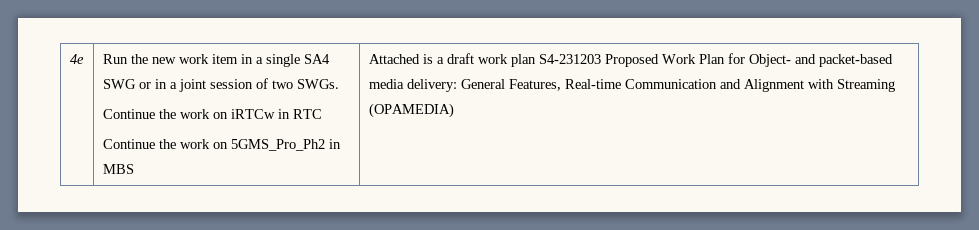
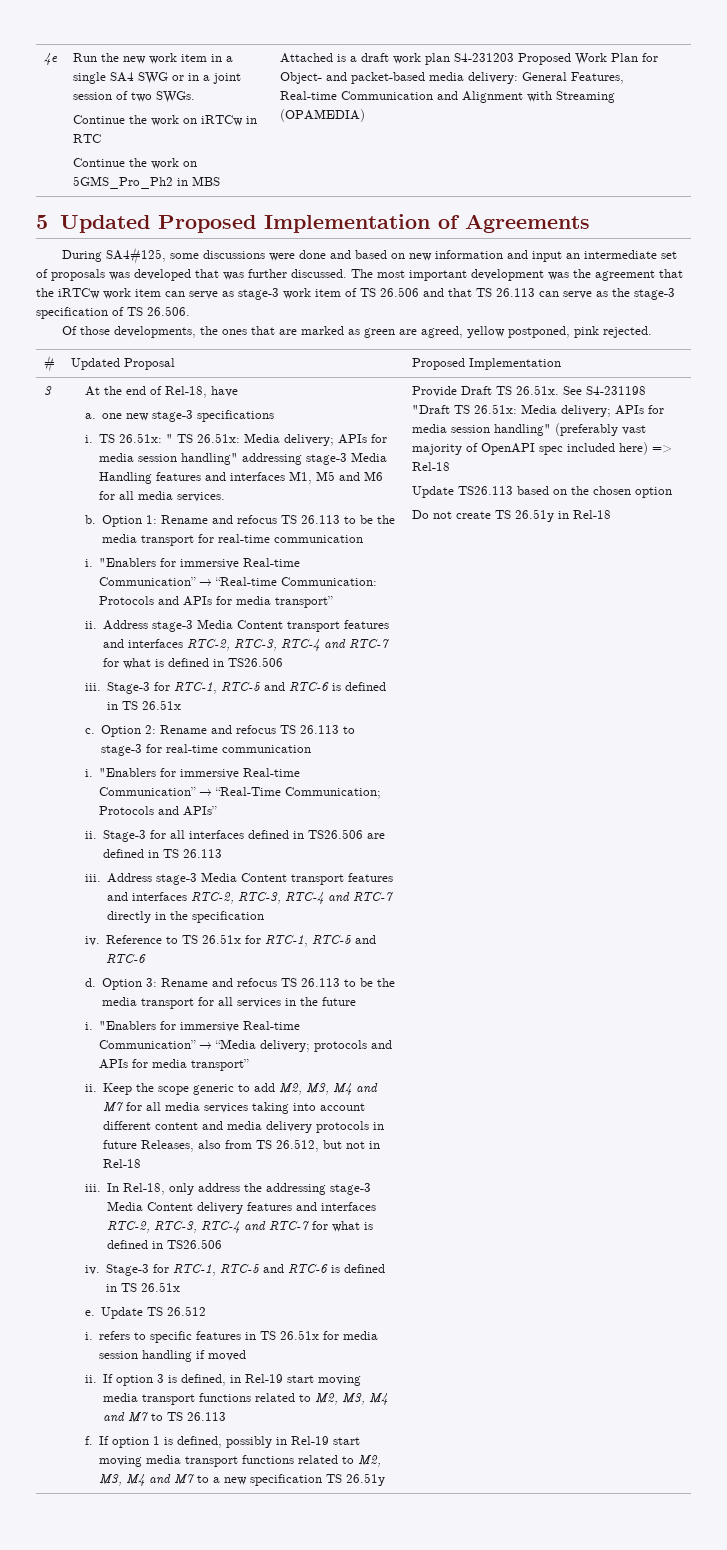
+ 5 Updated Proposed Implementation of Agreements
+ During SA4#125, some discussions were done and based on new information and input an intermediate set of proposals was developed that was further discussed. The most important development was the agreement that the iRTCw work item can serve as stage-3 work item of TS 26.506 and that TS 26.113 can serve as the stage-3 specification of TS 26.506.
+ Of those developments, the ones that are marked as green are agreed, yellow postponed, pink rejected.
+ # | Updated Proposal | Proposed Implementation
+ 3 | At the end of Rel-18, have
+ a. one new stage-3 specifications
+ i. TS 26.51x: " TS 26.51x: Media delivery; APIs for media session handling" addressing stage-3 Media Handling features and interfaces M1, M5 and M6 for all media services.
+ b. Option 1: Rename and refocus TS 26.113 to be the media transport for real-time communication
+ i. "Enablers for immersive Real-time Communication” → “Real-time Communication: Protocols and APIs for media transport”
+ ii. Address stage-3 Media Content transport features and interfaces RTC-2, RTC-3, RTC-4 and RTC-7 for what is defined in TS26.506
+ iii. Stage-3 for RTC-1, RTC-5 and RTC-6 is defined in TS 26.51x
+ c. Option 2: Rename and refocus TS 26.113 to stage-3 for real-time communication
+ i. "Enablers for immersive Real-time Communication” → “Real-Time Communication; Protocols and APIs”
+ ii. Stage-3 for all interfaces defined in TS26.506 are defined in TS 26.113
+ iii. Address stage-3 Media Content transport features and interfaces RTC-2, RTC-3, RTC-4 and RTC-7 directly in the specification
+ iv. Reference to TS 26.51x for RTC-1, RTC-5 and RTC-6
+ d. Option 3: Rename and refocus TS 26.113 to be the media transport for all services in the future
+ i. "Enablers for immersive Real-time Communication” → “Media delivery; protocols and APIs for media transport”
+ ii. Keep the scope generic to add M2, M3, M4 and M7 for all media services taking into account different content and media delivery protocols in future Releases, also from TS 26.512, but not in Rel-18
+ iii. In Rel-18, only address the addressing stage-3 Media Content delivery features and interfaces RTC-2, RTC-3, RTC-4 and RTC-7 for what is defined in TS26.506
+ iv. Stage-3 for RTC-1, RTC-5 and RTC-6 is defined in TS 26.51x
+ e. Update TS 26.512
+ i. refers to specific features in TS 26.51x for media session handling if moved
+ ii. If option 3 is defined, in Rel-19 start moving media transport functions related to M2, M3, M4 and M7 to TS 26.113
+ f. If option 1 is defined, possibly in Rel-19 start moving media transport functions related to M2, M3, M4 and M7 to a new specification TS 26.51y | Provide Draft TS 26.51x. See S4-231198 "Draft TS 26.51x: Media delivery; APIs for media session handling" (preferably vast majority of OpenAPI spec included here) => Rel-18
+ Update TS26.113 based on the chosen option
+ Do not create TS 26.51y in Rel-18

